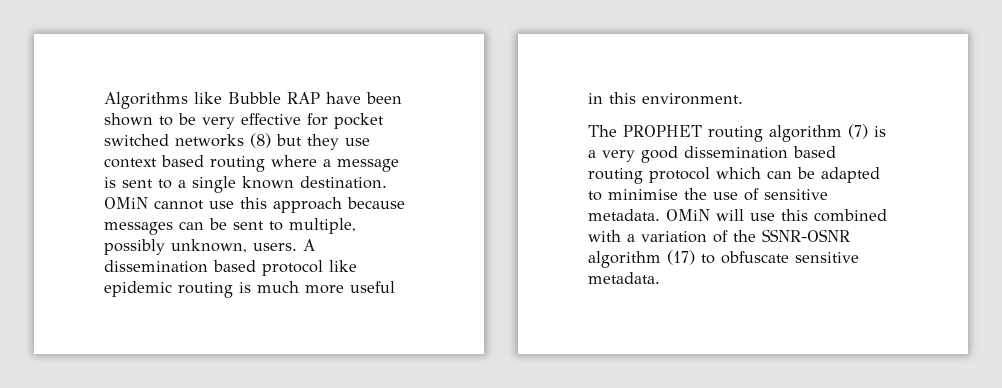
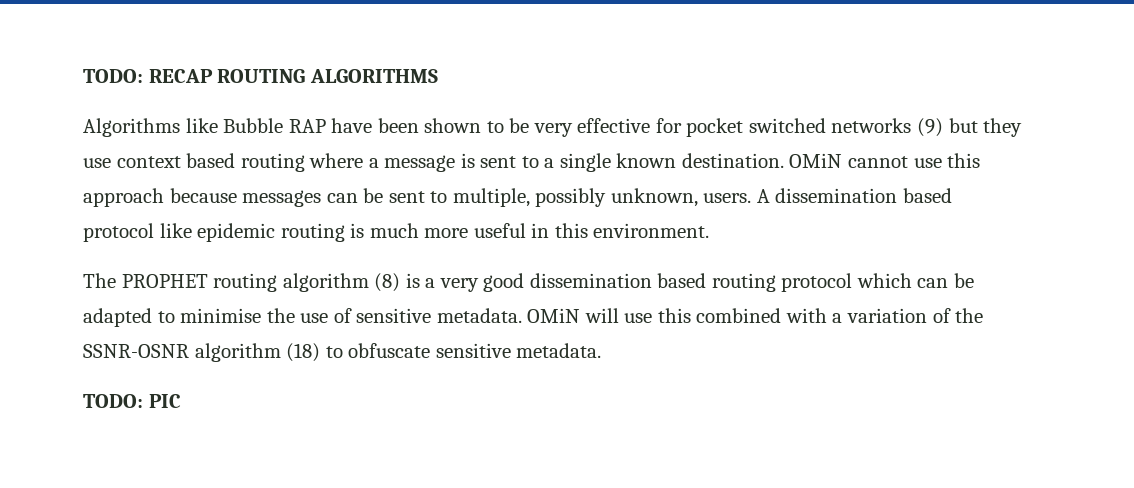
+ TODO: RECAP ROUTING ALGORITHMS
- Algorithms like Bubble RAP have been shown to be very effective for pocket switched networks (8) but they use context based routing where a message is sent to a single known destination.
+ Algorithms like Bubble RAP have been shown to be very effective for pocket switched networks (9) but they use context based routing where a message is sent to a single known destination.
- The PROPHET routing algorithm (7) is a very good dissemination based routing protocol which can be adapted to minimise the use of sensitive metadata.
+ The PROPHET routing algorithm (8) is a very good dissemination based routing protocol which can be adapted to minimise the use of sensitive metadata.
- OMiN will use this combined with a variation of the SSNR-OSNR algorithm (17) to obfuscate sensitive metadata.
+ OMiN will use this combined with a variation of the SSNR-OSNR algorithm (18) to obfuscate sensitive metadata.
+ TODO: PIC

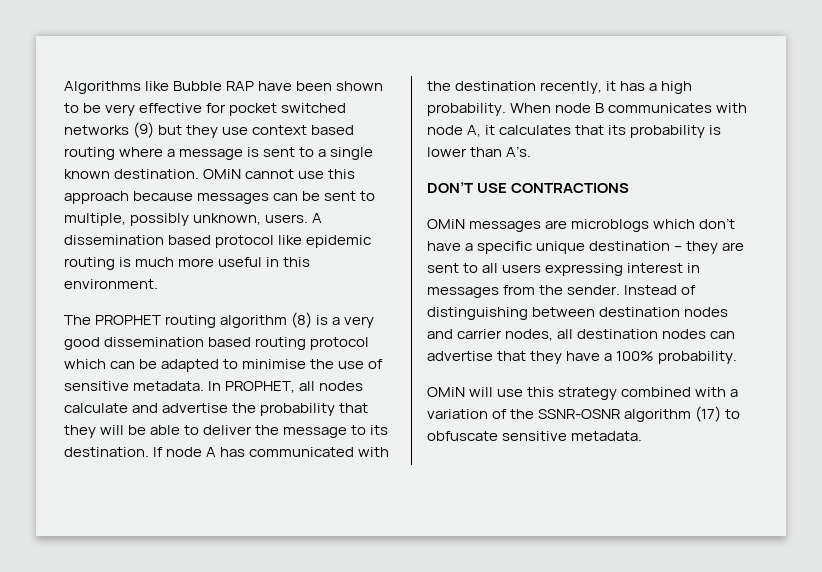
- TODO: RECAP ROUTING ALGORITHMS
- The PROPHET routing algorithm (8) is a very good dissemination based routing protocol which can be adapted to minimise the use of sensitive metadata. OMiN will use this combined with a variation of the SSNR-OSNR algorithm (18) to obfuscate sensitive metadata.
+ The PROPHET routing algorithm (8) is a very good dissemination based routing protocol which can be adapted to minimise the use of sensitive metadata. In PROPHET, all nodes calculate and advertise the probability that they will be able to deliver the message to its destination. If node A has communicated with the destination recently, it has a high probability. When node B communicates with node A, it calculates that its probability is lower than A’s.
+ DON’T USE CONTRACTIONS
+ OMiN messages are microblogs which don’t have a specific unique destination – they are sent to all users expressing interest in messages from the sender. Instead of distinguishing between destination nodes and carrier nodes, all destination nodes can advertise that they have a 100% probability.
+ OMiN will use this strategy combined with a variation of the SSNR-OSNR algorithm (17) to obfuscate sensitive metadata.
- TODO: PIC

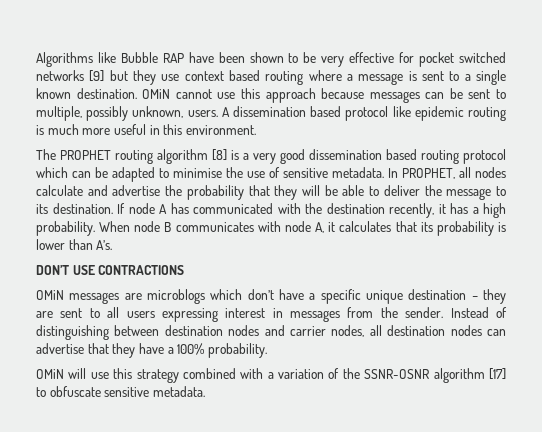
- Algorithms like Bubble RAP have been shown to be very effective for pocket switched networks (9) but they use context based routing where a message is sent to a single known destination.
+ Algorithms like Bubble RAP have been shown to be very effective for pocket switched networks [9] but they use context based routing where a message is sent to a single known destination.
- The PROPHET routing algorithm (8) is a very good dissemination based routing protocol which can be adapted to minimise the use of sensitive metadata.
+ The PROPHET routing algorithm [8] is a very good dissemination based routing protocol which can be adapted to minimise the use of sensitive metadata.
- OMiN will use this strategy combined with a variation of the SSNR-OSNR algorithm (17) to obfuscate sensitive metadata.
+ OMiN will use this strategy combined with a variation of the SSNR-OSNR algorithm [17] to obfuscate sensitive metadata.

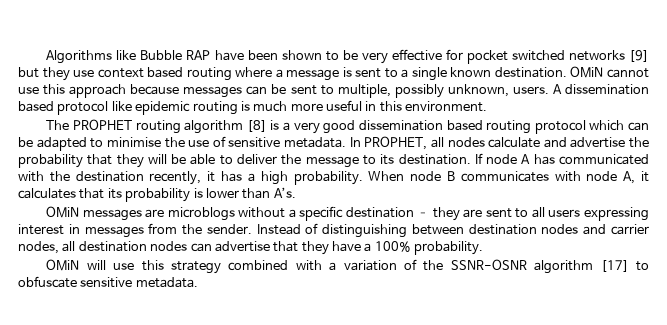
- DON’T USE CONTRACTIONS
- OMiN messages are microblogs which don’t have a specific unique destination – they are sent to all users expressing interest in messages from the sender.
+ OMiN messages are microblogs without a specific destination – they are sent to all users expressing interest in messages from the sender.

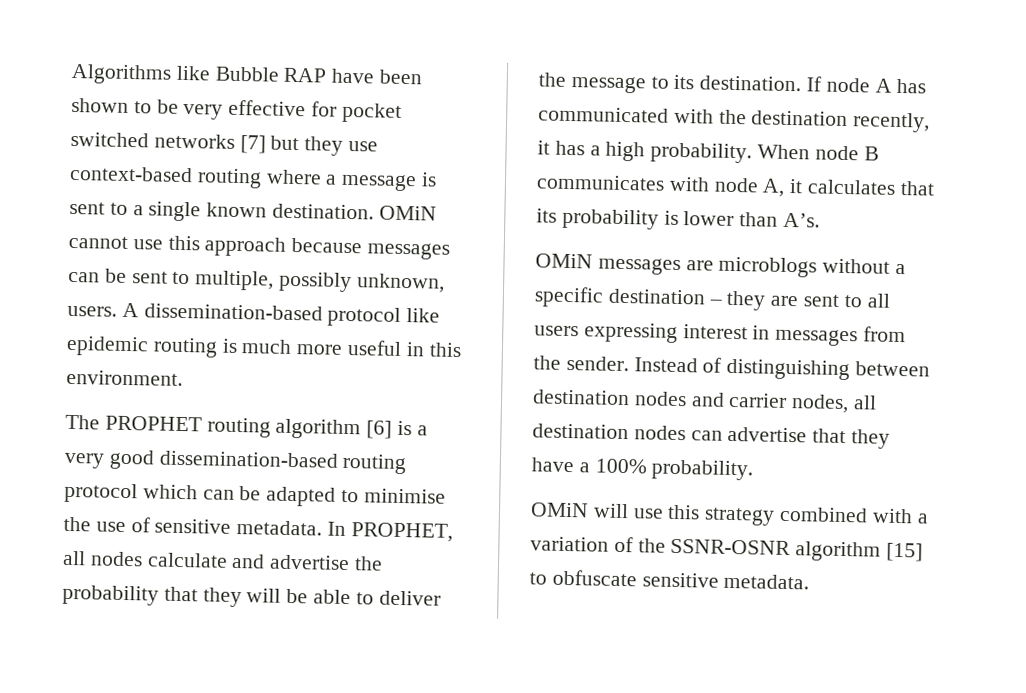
- Algorithms like Bubble RAP have been shown to be very effective for pocket switched networks [9] but they use context based routing where a message is sent to a single known destination.
+ Algorithms like Bubble RAP have been shown to be very effective for pocket switched networks [7] but they use context-based routing where a message is sent to a single known destination.
- A dissemination based protocol like epidemic routing is much more useful in this environment.
+ A dissemination-based protocol like epidemic routing is much more useful in this environment.
- The PROPHET routing algorithm [8] is a very good dissemination based routing protocol which can be adapted to minimise the use of sensitive metadata.
+ The PROPHET routing algorithm [6] is a very good dissemination-based routing protocol which can be adapted to minimise the use of sensitive metadata.
- OMiN will use this strategy combined with a variation of the SSNR-OSNR algorithm [17] to obfuscate sensitive metadata.
+ OMiN will use this strategy combined with a variation of the SSNR-OSNR algorithm [15] to obfuscate sensitive metadata.

